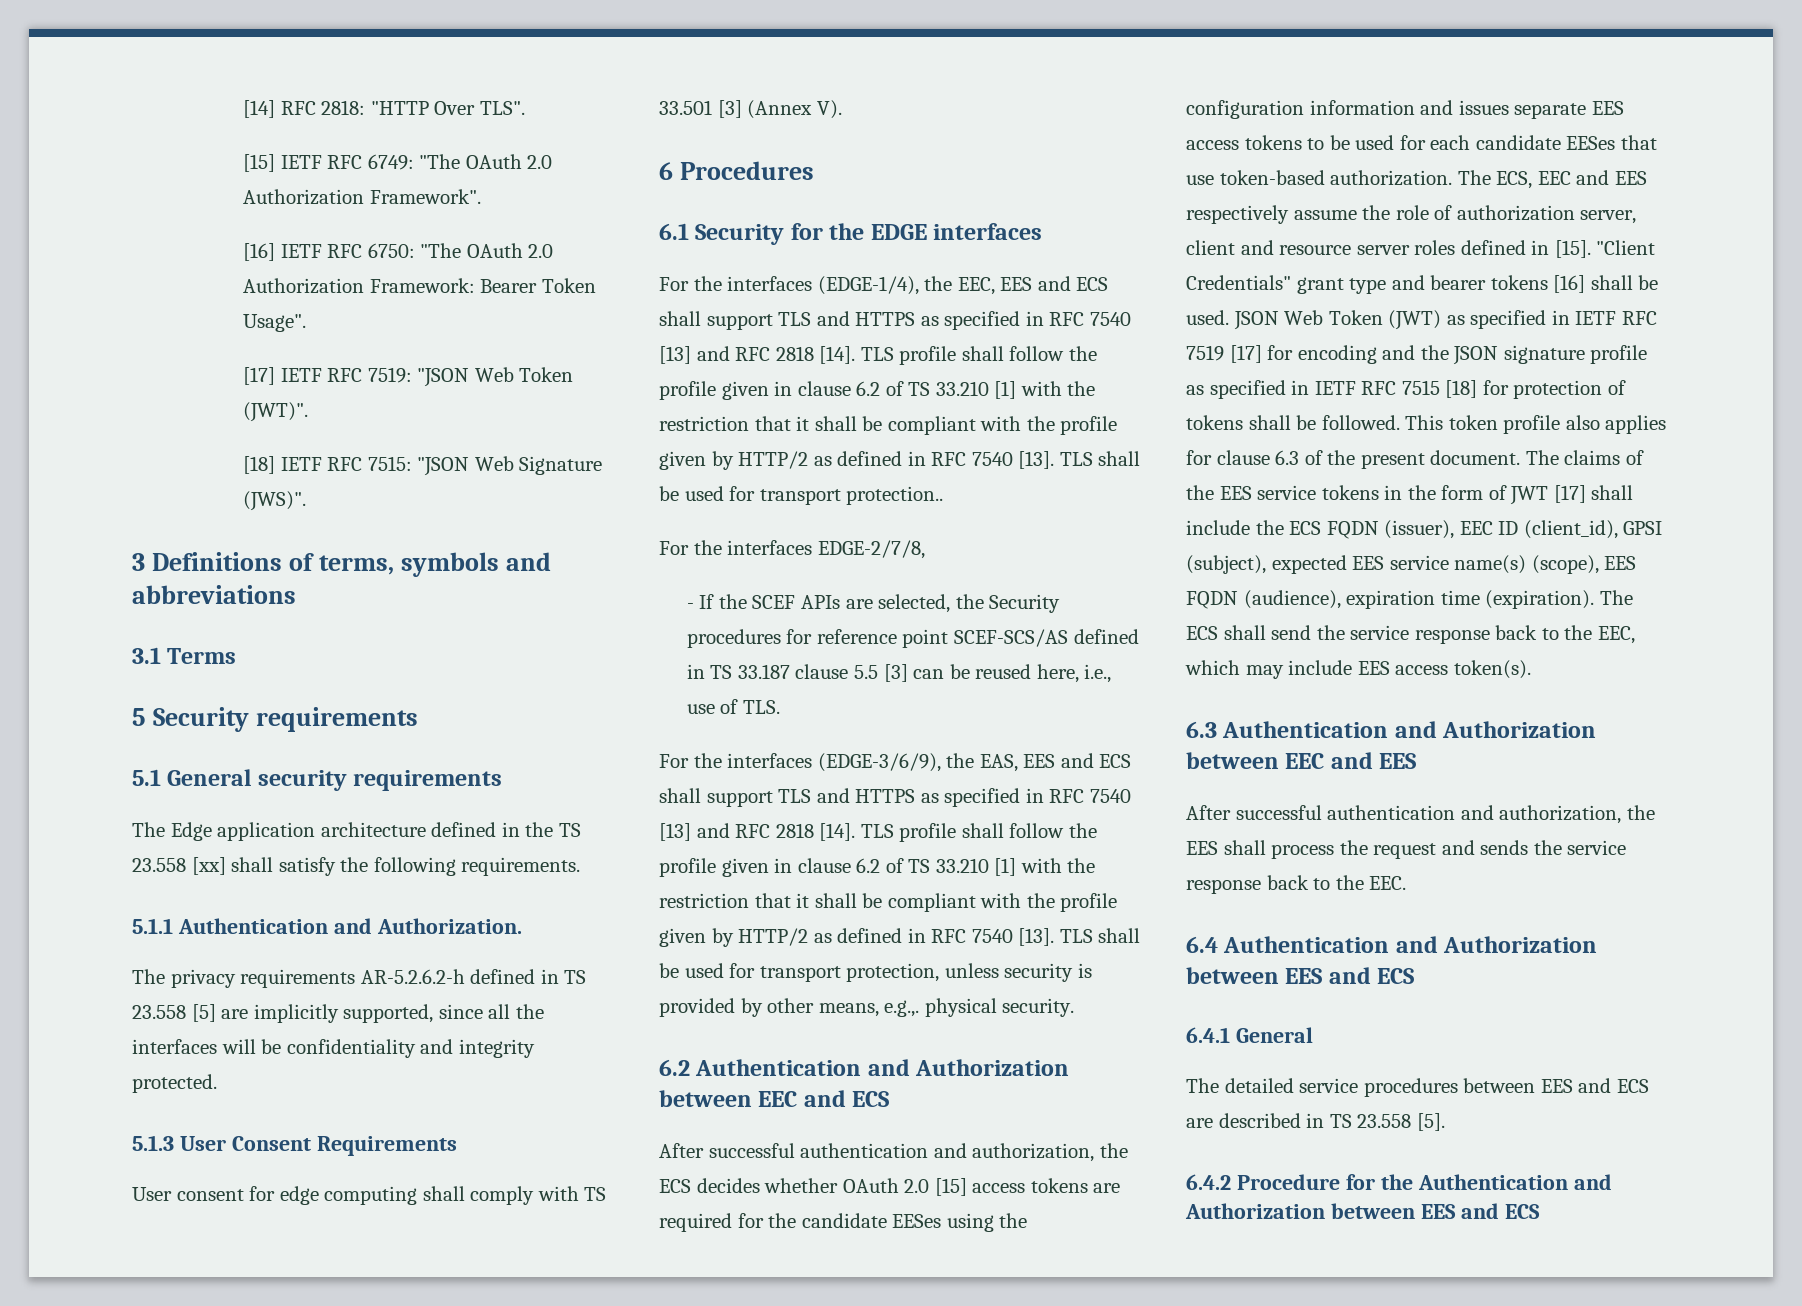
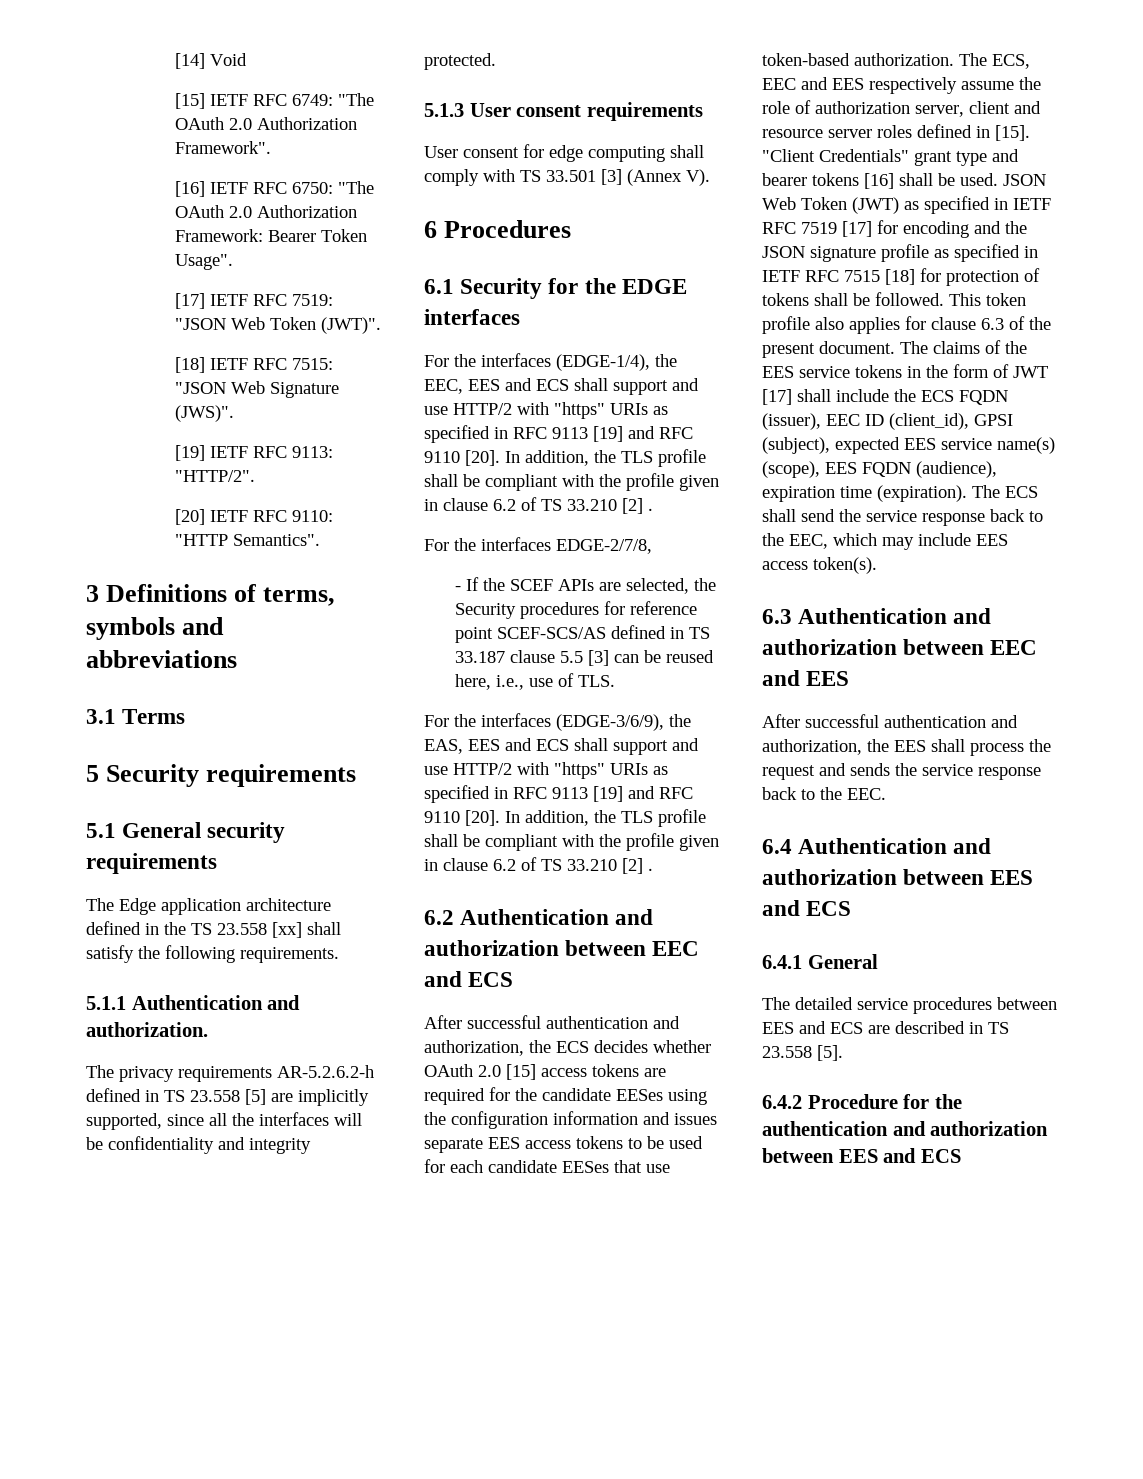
- [14] RFC 2818: "HTTP Over TLS".
+ [14] Void
+ [19] IETF RFC 9113: "HTTP/2".
+ [20] IETF RFC 9110: "HTTP Semantics".
- 5.1.1 Authentication and Authorization.
+ 5.1.1 Authentication and authorization.
- 5.1.3 User Consent Requirements
+ 5.1.3 User consent requirements
- For the interfaces (EDGE-1/4), the EEC, EES and ECS shall support TLS and HTTPS as specified in RFC 7540 [13] and RFC 2818 [14]. TLS profile shall follow the profile given in clause 6.2 of TS 33.210 [1] with the restriction that it shall be compliant with the profile given by HTTP/2 as defined in RFC 7540 [13]. TLS shall be used for transport protection..
+ For the interfaces (EDGE-1/4), the EEC, EES and ECS shall support and use HTTP/2 with "https" URIs as specified in RFC 9113 [19] and RFC 9110 [20]. In addition, the TLS profile shall be compliant with the profile given in clause 6.2 of TS 33.210 [2] .
- For the interfaces (EDGE-3/6/9), the EAS, EES and ECS shall support TLS and HTTPS as specified in RFC 7540 [13] and RFC 2818 [14]. TLS profile shall follow the profile given in clause 6.2 of TS 33.210 [1] with the restriction that it shall be compliant with the profile given by HTTP/2 as defined in RFC 7540 [13]. TLS shall be used for transport protection, unless security is provided by other means, e.g.,. physical security.
+ For the interfaces (EDGE-3/6/9), the EAS, EES and ECS shall support and use HTTP/2 with "https" URIs as specified in RFC 9113 [19] and RFC 9110 [20]. In addition, the TLS profile shall be compliant with the profile given in clause 6.2 of TS 33.210 [2] .
- 6.2 Authentication and Authorization between EEC and ECS
+ 6.2 Authentication and authorization between EEC and ECS
- 6.3 Authentication and Authorization between EEC and EES
+ 6.3 Authentication and authorization between EEC and EES
- 6.4 Authentication and Authorization between EES and ECS
+ 6.4 Authentication and authorization between EES and ECS
- 6.4.2 Procedure for the Authentication and Authorization between EES and ECS
+ 6.4.2 Procedure for the authentication and authorization between EES and ECS

